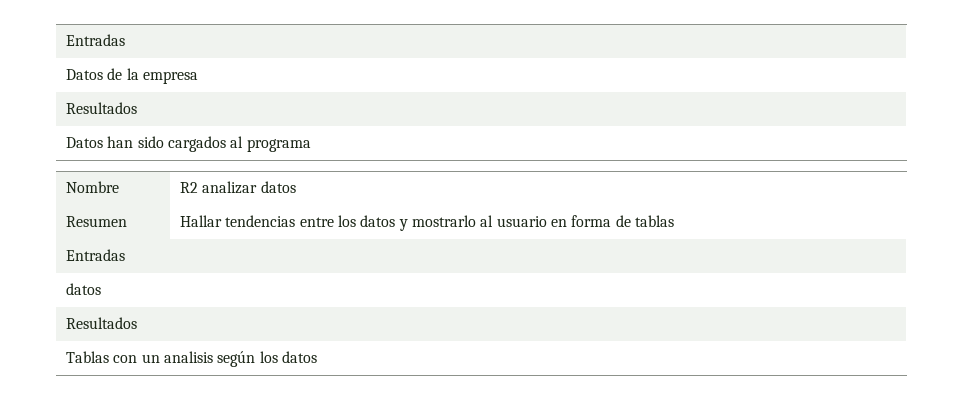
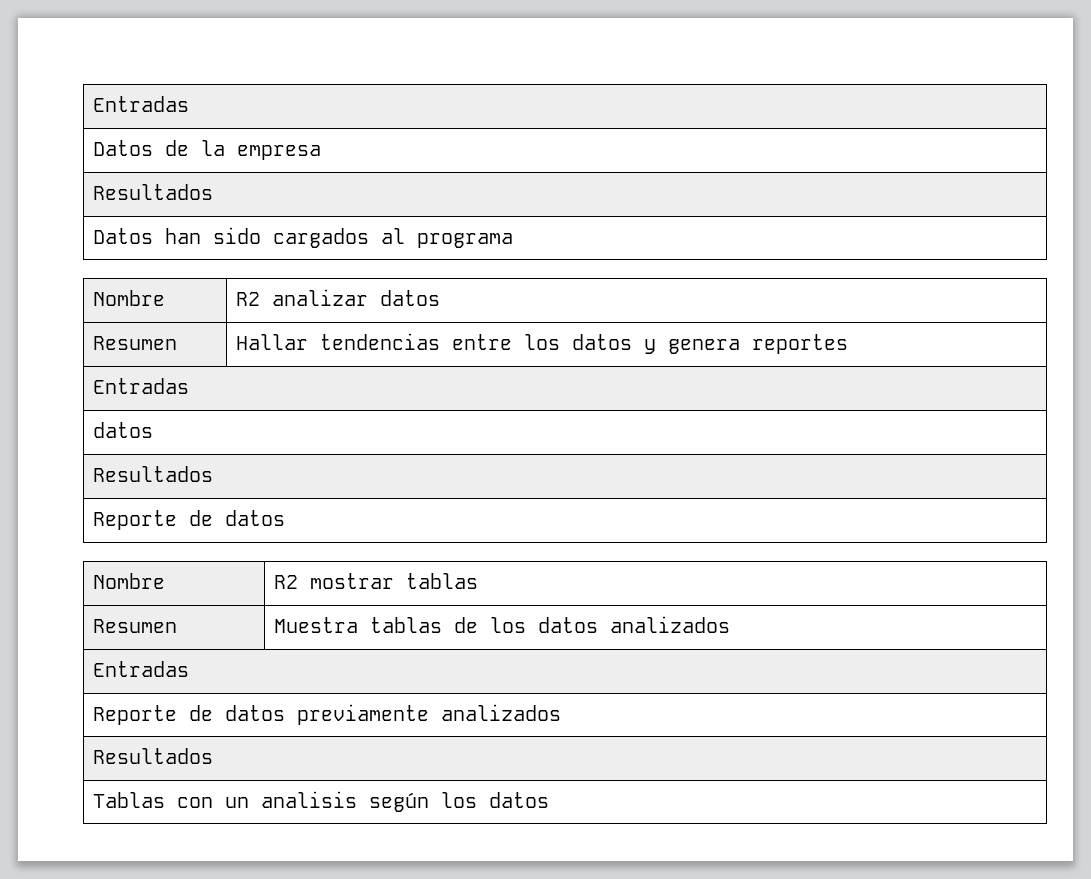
- Resumen | Hallar tendencias entre los datos y mostrarlo al usuario en forma de tablas
+ Resumen | Hallar tendencias entre los datos y genera reportes
  Entradas
  datos
+ Resultados
+ Reporte de datos
+ Nombre | R2 mostrar tablas
+ Resumen | Muestra tablas de los datos analizados
+ Entradas
+ Reporte de datos previamente analizados

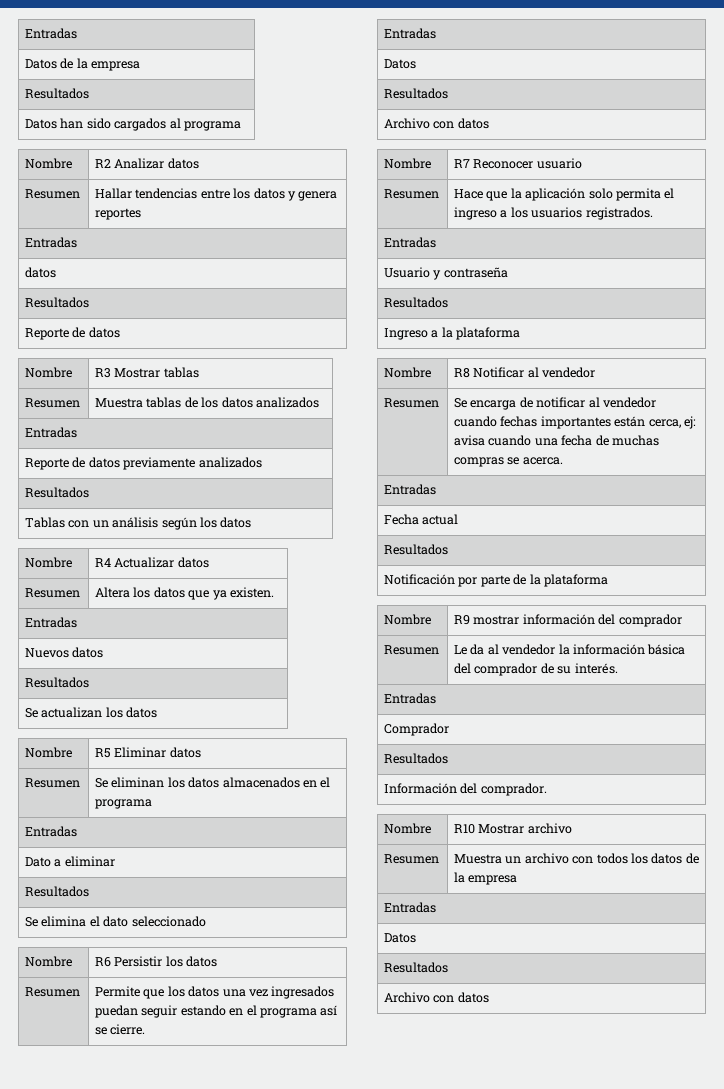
- Nombre | R2 analizar datos
+ Nombre | R2 Analizar datos
- Nombre | R2 mostrar tablas
+ Nombre | R3 Mostrar tablas
- Tablas con un analisis según los datos
+ Tablas con un análisis según los datos
+ Nombre | R4 Actualizar datos
+ Resumen | Altera los datos que ya existen.
+ Entradas
+ Nuevos datos
+ Resultados
+ Se actualizan los datos
+ Nombre | R5 Eliminar datos
+ Resumen | Se eliminan los datos almacenados en el programa
+ Entradas
+ Dato a eliminar
+ Resultados
+ Se elimina el dato seleccionado
+ Nombre | R6 Persistir los datos
+ Resumen | Permite que los datos una vez ingresados puedan seguir estando en el programa así se cierre.
+ Entradas
+ Datos
+ Resultados
+ Archivo con datos
+ Nombre | R7 Reconocer usuario
+ Resumen | Hace que la aplicación solo permita el ingreso a los usuarios registrados.
+ Entradas
+ Usuario y contraseña
+ Resultados
+ Ingreso a la plataforma
+ Nombre | R8 Notificar al vendedor
+ Resumen | Se encarga de notificar al vendedor cuando fechas importantes están cerca, ej: avisa cuando una fecha de muchas compras se acerca.
+ Entradas
+ Fecha actual
+ Resultados
+ Notificación por parte de la plataforma
+ Nombre | R9 mostrar información del comprador
+ Resumen | Le da al vendedor la información básica del comprador de su interés.
+ Entradas
+ Comprador
+ Resultados
+ Información del comprador.
+ Nombre | R10 Mostrar archivo
+ Resumen | Muestra un archivo con todos los datos de la empresa
+ Entradas
+ Datos
+ Resultados
+ Archivo con datos

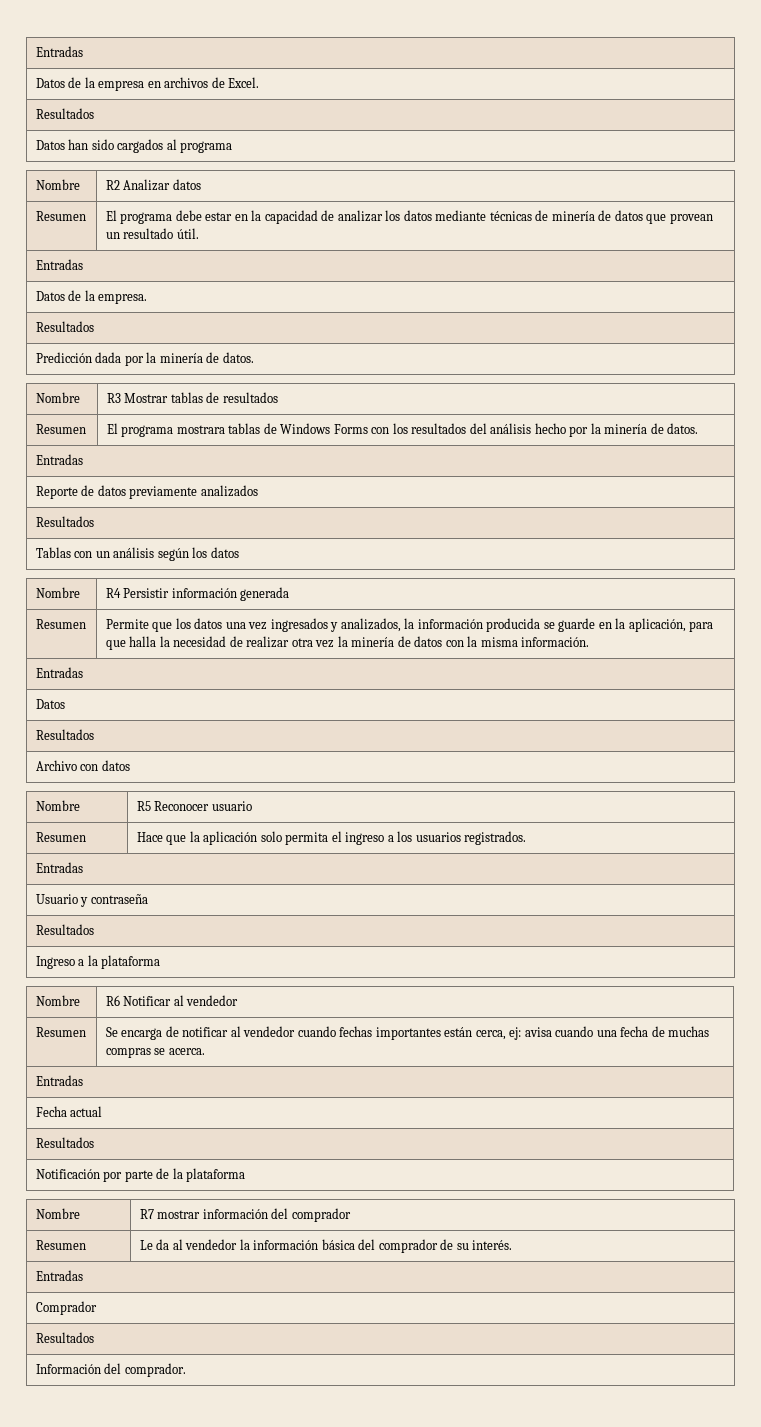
- Datos de la empresa
+ Datos de la empresa en archivos de Excel.
- Resumen | Hallar tendencias entre los datos y genera reportes
+ Resumen | El programa debe estar en la capacidad de analizar los datos mediante técnicas de minería de datos que provean un resultado útil.
  Entradas
- datos
+ Datos de la empresa.
  Resultados
- Reporte de datos
+ Predicción dada por la minería de datos.
- Nombre | R3 Mostrar tablas
- Resumen | Muestra tablas de los datos analizados
+ Nombre | R3 Mostrar tablas de resultados
+ Resumen | El programa mostrara tablas de Windows Forms con los resultados del análisis hecho por la minería de datos.
- Nombre | R4 Actualizar datos
- Resumen | Altera los datos que ya existen.
- Entradas
- Nuevos datos
- Resultados
- Se actualizan los datos
- Nombre | R5 Eliminar datos
- Resumen | Se eliminan los datos almacenados en el programa
- Entradas
- Dato a eliminar
- Resultados
- Se elimina el dato seleccionado
- Nombre | R6 Persistir los datos
+ Nombre | R4 Persistir información generada
- Resumen | Permite que los datos una vez ingresados puedan seguir estando en el programa así se cierre.
+ Resumen | Permite que los datos una vez ingresados y analizados, la información producida se guarde en la aplicación, para que halla la necesidad de realizar otra vez la minería de datos con la misma información.
- Nombre | R7 Reconocer usuario
+ Nombre | R5 Reconocer usuario
- Nombre | R8 Notificar al vendedor
+ Nombre | R6 Notificar al vendedor
- Nombre | R9 mostrar información del comprador
+ Nombre | R7 mostrar información del comprador
- Nombre | R10 Mostrar archivo
- Resumen | Muestra un archivo con todos los datos de la empresa
- Entradas
- Datos
- Resultados
- Archivo con datos

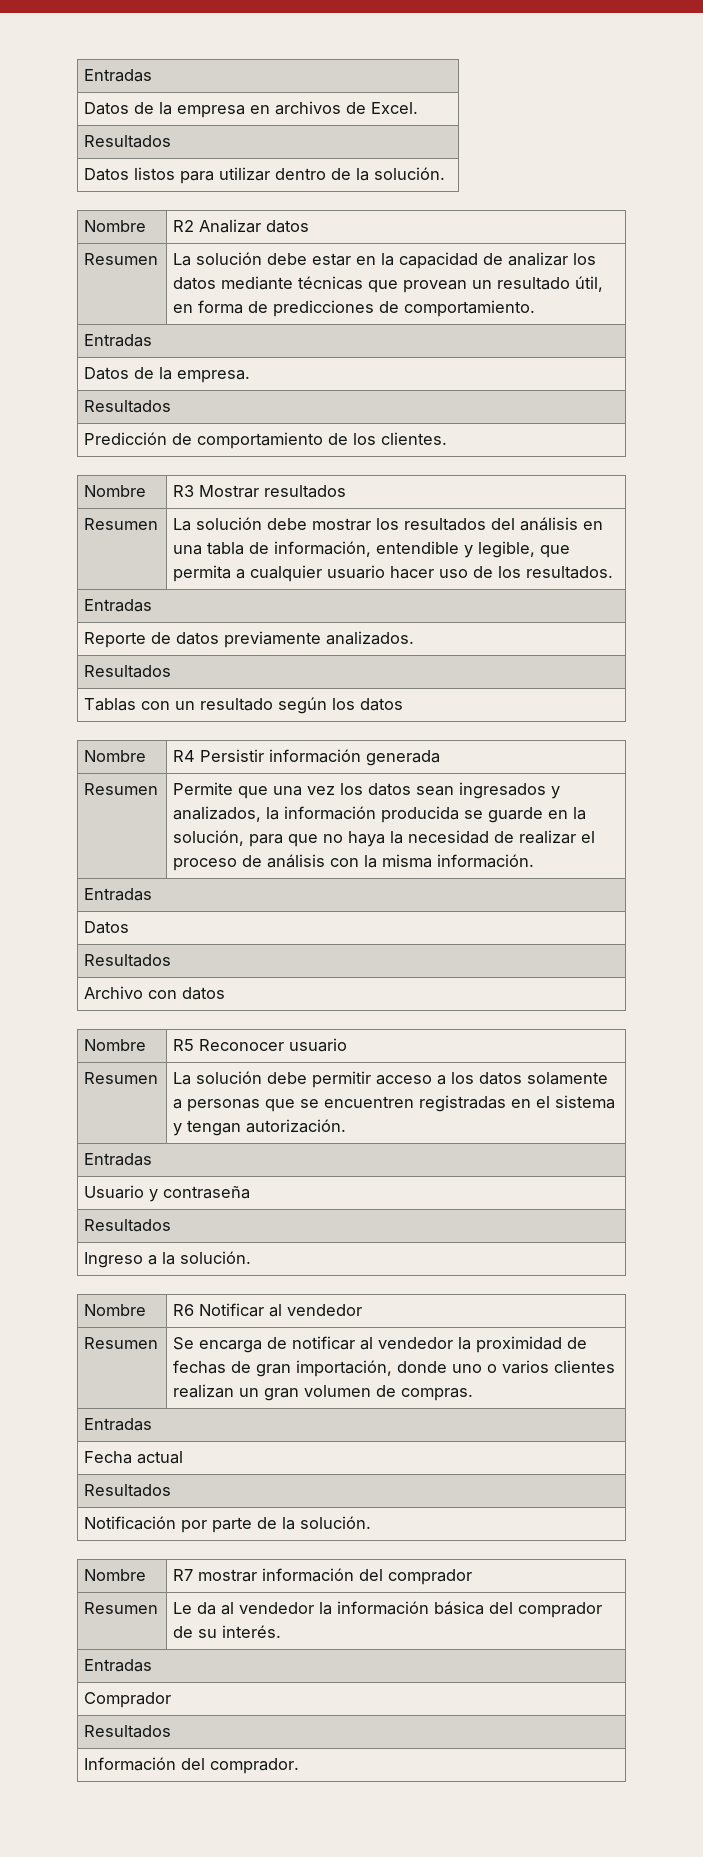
- Datos han sido cargados al programa
+ Datos listos para utilizar dentro de la solución.
- Resumen | El programa debe estar en la capacidad de analizar los datos mediante técnicas de minería de datos que provean un resultado útil.
+ Resumen | La solución debe estar en la capacidad de analizar los datos mediante técnicas que provean un resultado útil, en forma de predicciones de comportamiento.
- Predicción dada por la minería de datos.
+ Predicción de comportamiento de los clientes.
- Nombre | R3 Mostrar tablas de resultados
+ Nombre | R3 Mostrar resultados
- Resumen | El programa mostrara tablas de Windows Forms con los resultados del análisis hecho por la minería de datos.
+ Resumen | La solución debe mostrar los resultados del análisis en una tabla de información, entendible y legible, que permita a cualquier usuario hacer uso de los resultados.
- Reporte de datos previamente analizados
+ Reporte de datos previamente analizados.
- Tablas con un análisis según los datos
+ Tablas con un resultado según los datos
- Resumen | Permite que los datos una vez ingresados y analizados, la información producida se guarde en la aplicación, para que halla la necesidad de realizar otra vez la minería de datos con la misma información.
+ Resumen | Permite que una vez los datos sean ingresados y analizados, la información producida se guarde en la solución, para que no haya la necesidad de realizar el proceso de análisis con la misma información.
- Resumen | Hace que la aplicación solo permita el ingreso a los usuarios registrados.
+ Resumen | La solución debe permitir acceso a los datos solamente a personas que se encuentren registradas en el sistema y tengan autorización.
- Ingreso a la plataforma
+ Ingreso a la solución.
- Resumen | Se encarga de notificar al vendedor cuando fechas importantes están cerca, ej: avisa cuando una fecha de muchas compras se acerca.
+ Resumen | Se encarga de notificar al vendedor la proximidad de fechas de gran importación, donde uno o varios clientes realizan un gran volumen de compras.
- Notificación por parte de la plataforma
+ Notificación por parte de la solución.

